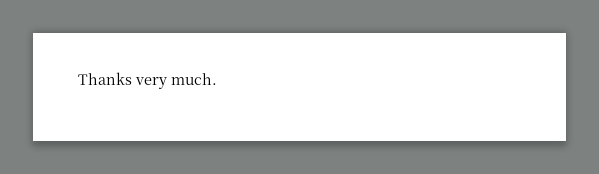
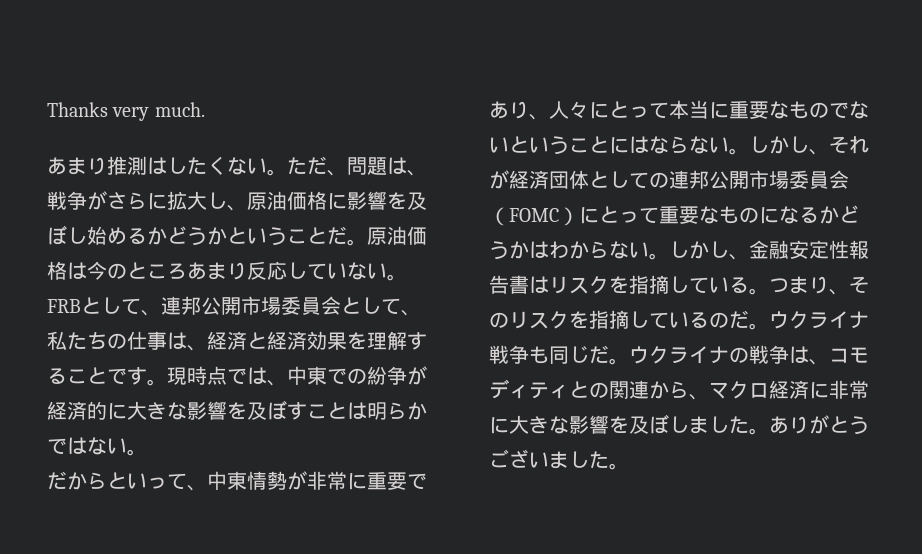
+ あまり推測はしたくない。ただ、問題は、戦争がさらに拡大し、原油価格に影響を及ぼし始めるかどうかということだ。原油価格は今のところあまり反応していない。FRBとして、連邦公開市場委員会として、私たちの仕事は、経済と経済効果を理解することです。現時点では、中東での紛争が経済的に大きな影響を及ぼすことは明らかではない。
+ だからといって、中東情勢が非常に重要であり、人々にとって本当に重要なものでないということにはならない。しかし、それが経済団体としての連邦公開市場委員会（FOMC）にとって重要なものになるかどうかはわからない。しかし、金融安定性報告書はリスクを指摘している。つまり、そのリスクを指摘しているのだ。ウクライナ戦争も同じだ。ウクライナの戦争は、コモディティとの関連から、マクロ経済に非常に大きな影響を及ぼしました。ありがとうございました。

